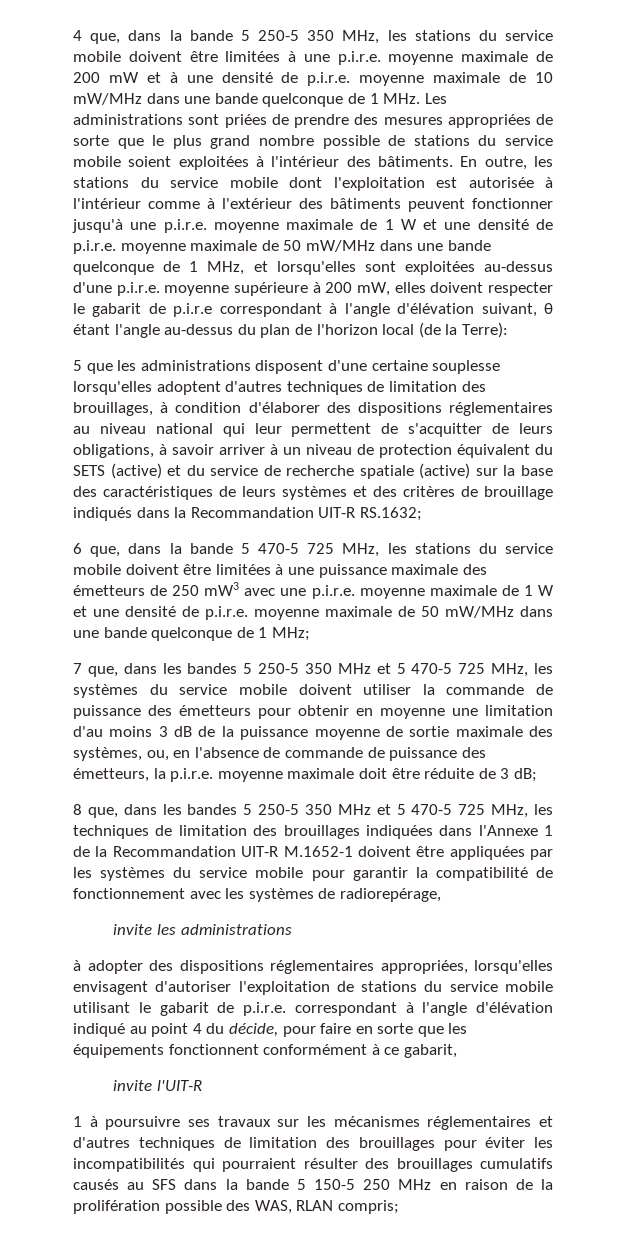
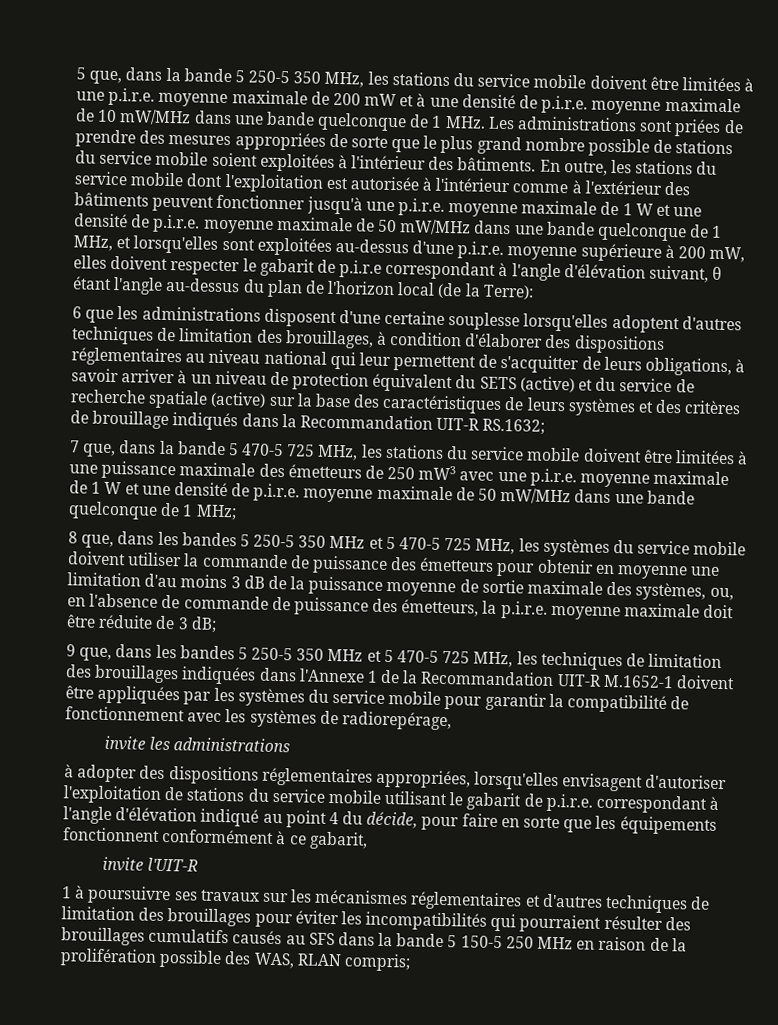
- 4 que, dans la bande 5 250-5 350 MHz, les stations du service mobile doivent être limitées à une p.i.r.e. moyenne maximale de 200 mW et à une densité de p.i.r.e. moyenne maximale de 10 mW/MHz dans une bande quelconque de 1 MHz. Les administrations sont priées de prendre des mesures appropriées de sorte que le plus grand nombre possible de stations du service mobile soient exploitées à l'intérieur des bâtiments.
+ 5 que, dans la bande 5 250-5 350 MHz, les stations du service mobile doivent être limitées à une p.i.r.e. moyenne maximale de 200 mW et à une densité de p.i.r.e. moyenne maximale de 10 mW/MHz dans une bande quelconque de 1 MHz. Les administrations sont priées de prendre des mesures appropriées de sorte que le plus grand nombre possible de stations du service mobile soient exploitées à l'intérieur des bâtiments.
- 5 que les administrations disposent d'une certaine souplesse lorsqu'elles adoptent d'autres techniques de limitation des brouillages, à condition d'élaborer des dispositions réglementaires au niveau national qui leur permettent de s'acquitter de leurs obligations, à savoir arriver à un niveau de protection équivalent du SETS (active) et du service de recherche spatiale (active) sur la base des caractéristiques de leurs systèmes et des critères de brouillage indiqués dans la Recommandation UIT-R RS.1632;
+ 6 que les administrations disposent d'une certaine souplesse lorsqu'elles adoptent d'autres techniques de limitation des brouillages, à condition d'élaborer des dispositions réglementaires au niveau national qui leur permettent de s'acquitter de leurs obligations, à savoir arriver à un niveau de protection équivalent du SETS (active) et du service de recherche spatiale (active) sur la base des caractéristiques de leurs systèmes et des critères de brouillage indiqués dans la Recommandation UIT-R RS.1632;
- 6 que, dans la bande 5 470-5 725 MHz, les stations du service mobile doivent être limitées à une puissance maximale des émetteurs de 250 mW3 avec une p.i.r.e. moyenne maximale de 1 W et une densité de p.i.r.e. moyenne maximale de 50 mW/MHz dans une bande quelconque de 1 MHz;
+ 7 que, dans la bande 5 470-5 725 MHz, les stations du service mobile doivent être limitées à une puissance maximale des émetteurs de 250 mW3 avec une p.i.r.e. moyenne maximale de 1 W et une densité de p.i.r.e. moyenne maximale de 50 mW/MHz dans une bande quelconque de 1 MHz;
- 7 que, dans les bandes 5 250-5 350 MHz et 5 470-5 725 MHz, les systèmes du service mobile doivent utiliser la commande de puissance des émetteurs pour obtenir en moyenne une limitation d'au moins 3 dB de la puissance moyenne de sortie maximale des systèmes, ou, en l'absence de commande de puissance des émetteurs, la p.i.r.e. moyenne maximale doit être réduite de 3 dB;
+ 8 que, dans les bandes 5 250-5 350 MHz et 5 470-5 725 MHz, les systèmes du service mobile doivent utiliser la commande de puissance des émetteurs pour obtenir en moyenne une limitation d'au moins 3 dB de la puissance moyenne de sortie maximale des systèmes, ou, en l'absence de commande de puissance des émetteurs, la p.i.r.e. moyenne maximale doit être réduite de 3 dB;
- 8 que, dans les bandes 5 250-5 350 MHz et 5 470-5 725 MHz, les techniques de limitation des brouillages indiquées dans l'Annexe 1 de la Recommandation UIT-R M.1652-1 doivent être appliquées par les systèmes du service mobile pour garantir la compatibilité de fonctionnement avec les systèmes de radiorepérage,
+ 9 que, dans les bandes 5 250-5 350 MHz et 5 470-5 725 MHz, les techniques de limitation des brouillages indiquées dans l'Annexe 1 de la Recommandation UIT-R M.1652-1 doivent être appliquées par les systèmes du service mobile pour garantir la compatibilité de fonctionnement avec les systèmes de radiorepérage,

